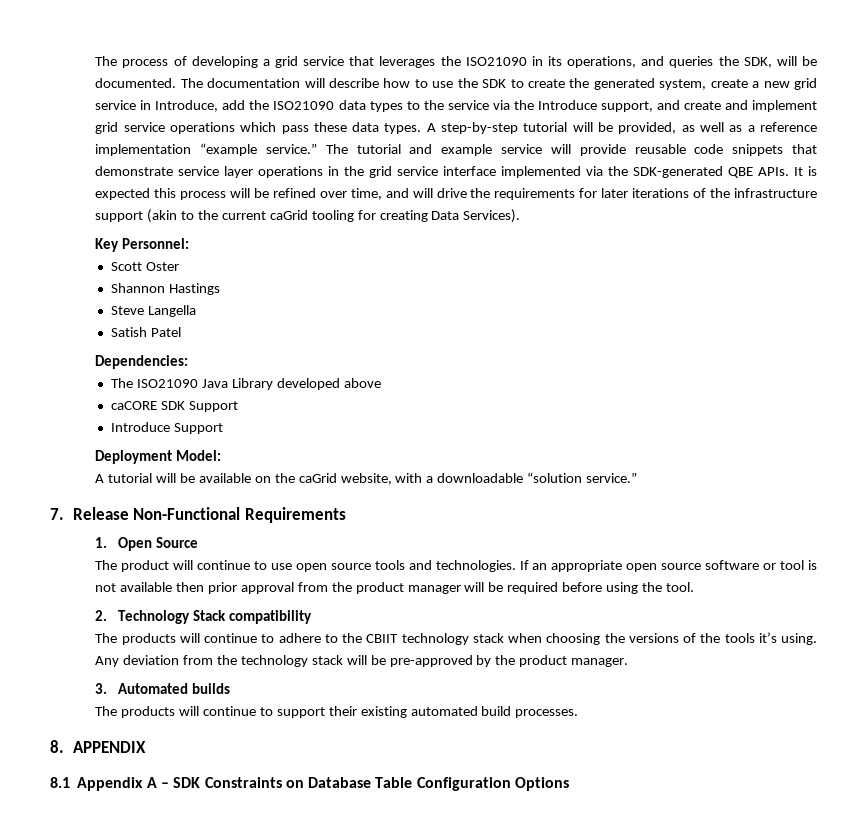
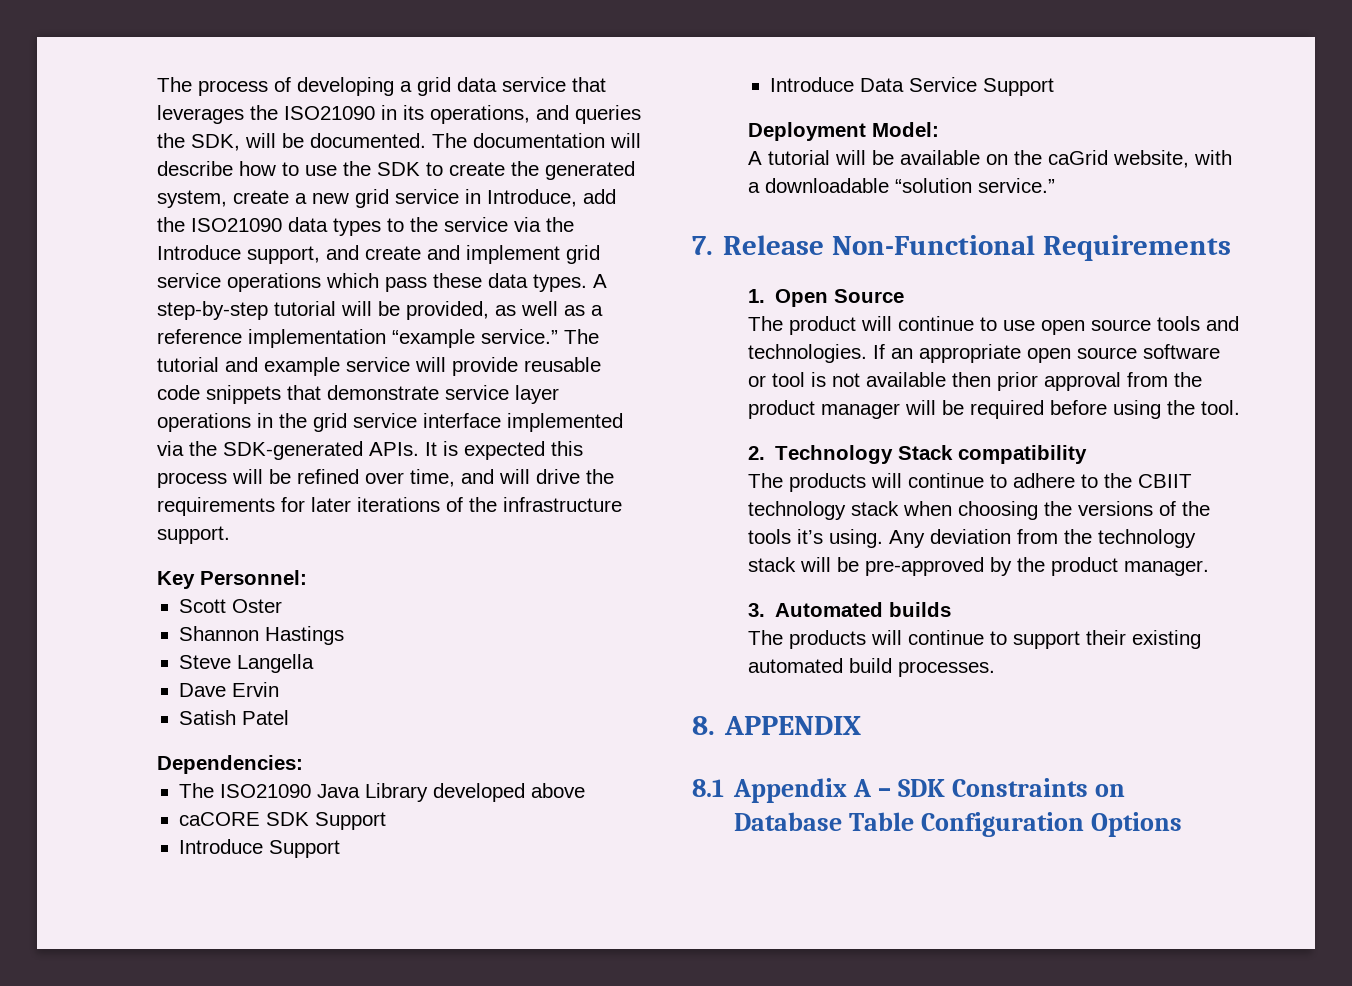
- The process of developing a grid service that leverages the ISO21090 in its operations, and queries the SDK, will be documented.
+ The process of developing a grid data service that leverages the ISO21090 in its operations, and queries the SDK, will be documented.
- The tutorial and example service will provide reusable code snippets that demonstrate service layer operations in the grid service interface implemented via the SDK-generated QBE APIs.
+ The tutorial and example service will provide reusable code snippets that demonstrate service layer operations in the grid service interface implemented via the SDK-generated APIs.
- It is expected this process will be refined over time, and will drive the requirements for later iterations of the infrastructure support (akin to the current caGrid tooling for creating Data Services).
+ It is expected this process will be refined over time, and will drive the requirements for later iterations of the infrastructure support.
+ Dave Ervin
+ Introduce Data Service Support

